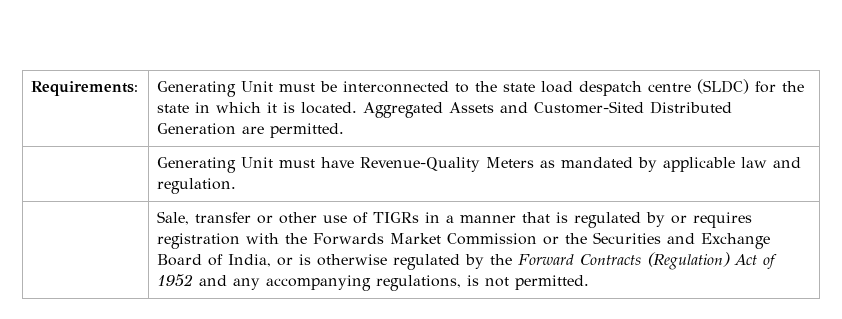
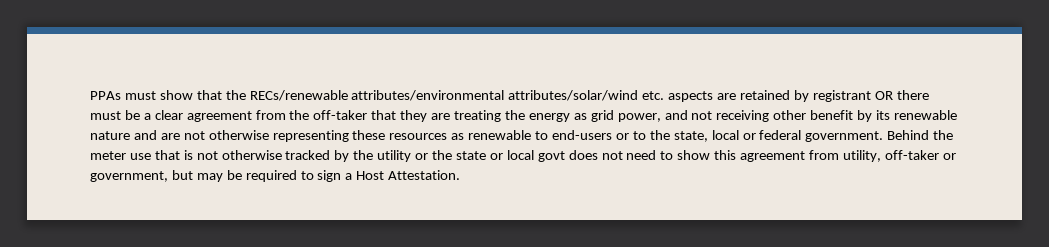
- Requirements: | Generating Unit must be interconnected to the state load despatch centre (SLDC) for the state in which it is located. Aggregated Assets and Customer-Sited Distributed Generation are permitted.
- | Generating Unit must have Revenue-Quality Meters as mandated by applicable law and regulation.
- | Sale, transfer or other use of TIGRs in a manner that is regulated by or requires registration with the Forwards Market Commission or the Securities and Exchange Board of India, or is otherwise regulated by the Forward Contracts (Regulation) Act of 1952 and any accompanying regulations, is not permitted.
+ PPAs must show that the RECs/renewable attributes/environmental attributes/solar/wind etc. aspects are retained by registrant OR there must be a clear agreement from the off-taker that they are treating the energy as grid power, and not receiving other benefit by its renewable nature and are not otherwise representing these resources as renewable to end-users or to the state, local or federal government. Behind the meter use that is not otherwise tracked by the utility or the state or local govt does not need to show this agreement from utility, off-taker or government, but may be required to sign a Host Attestation.

